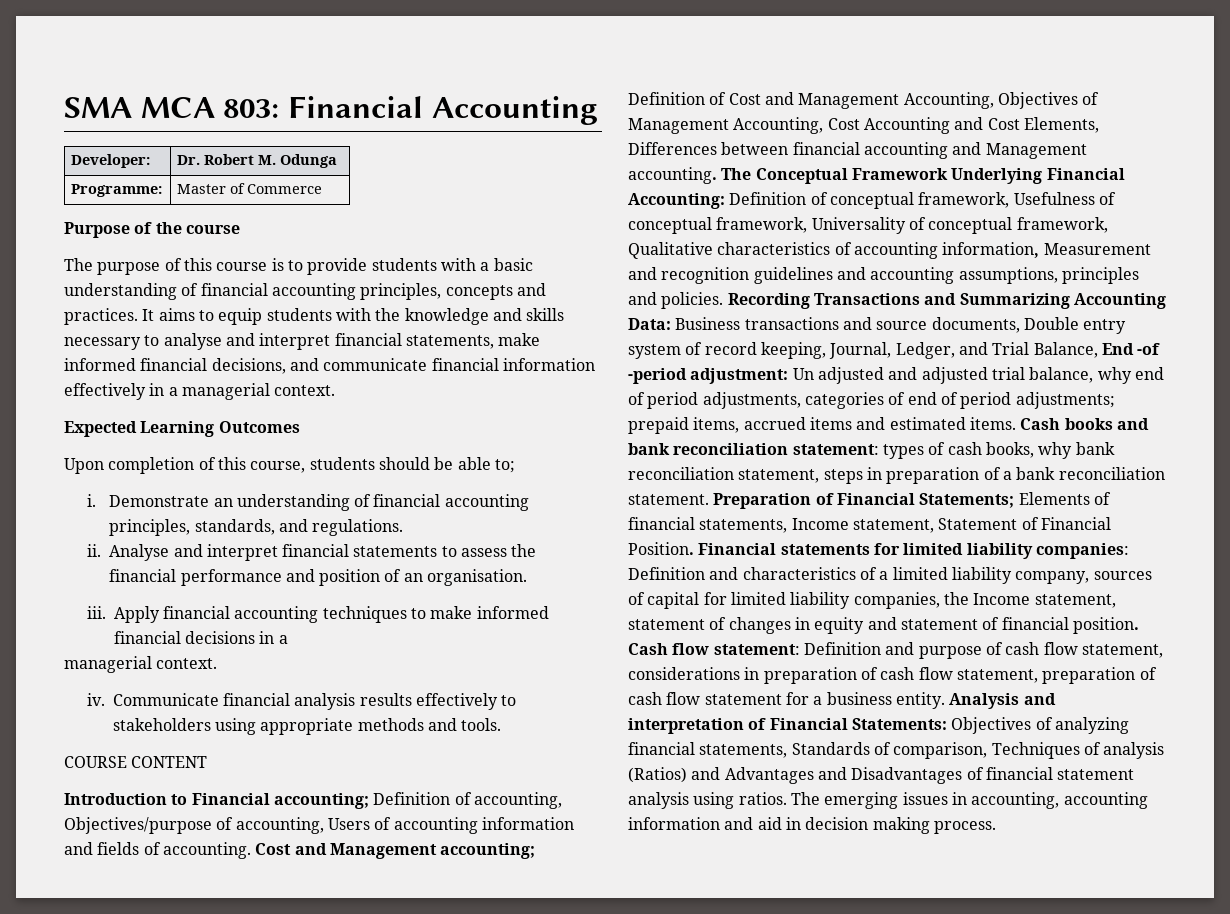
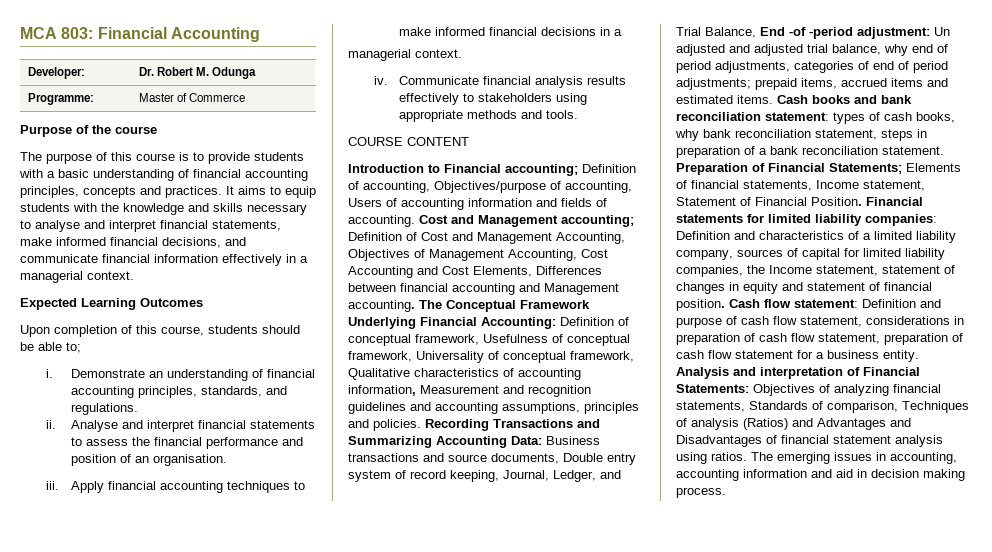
- SMA MCA 803: Financial Accounting
+ MCA 803: Financial Accounting

